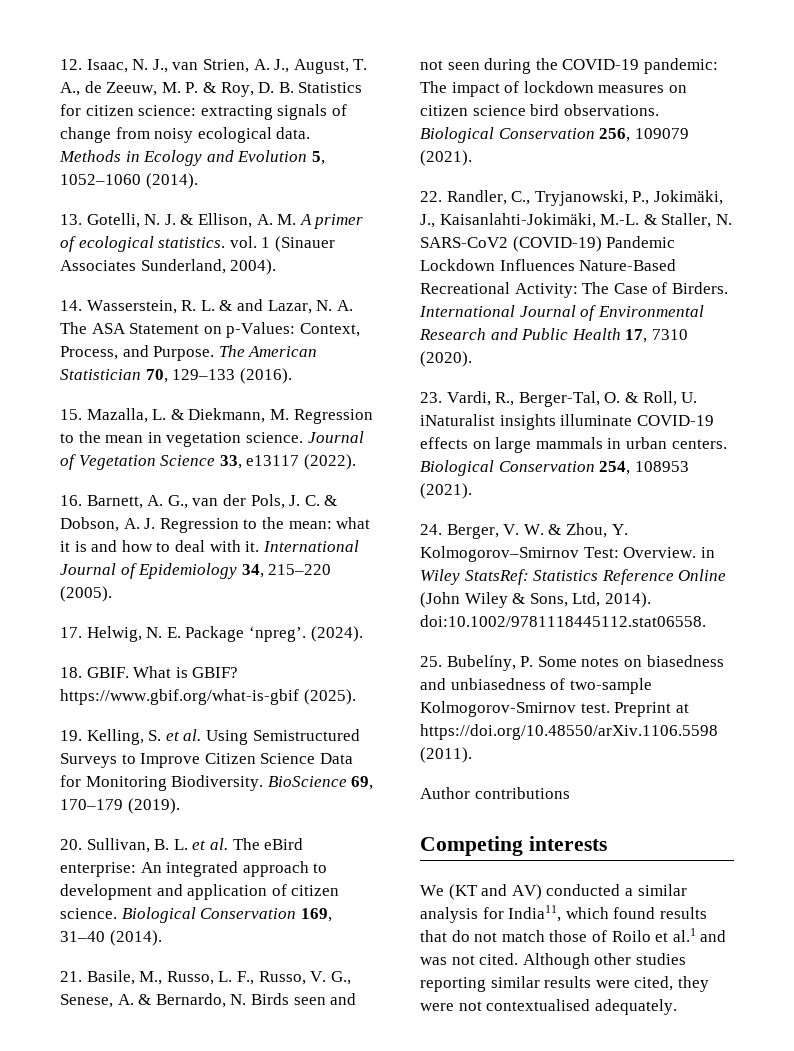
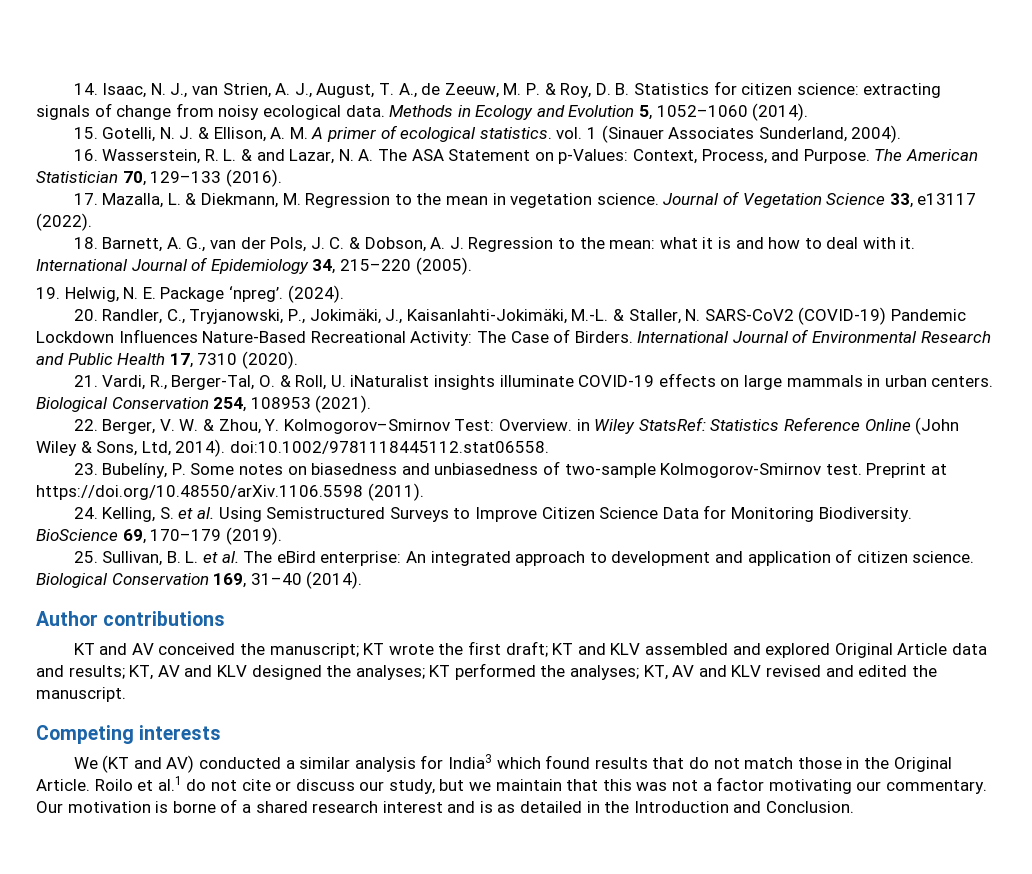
- 12. Isaac, N. J., van Strien, A. J., August, T. A., de Zeeuw, M. P. & Roy, D. B. Statistics for citizen science: extracting signals of change from noisy ecological data.
+ 14. Isaac, N. J., van Strien, A. J., August, T. A., de Zeeuw, M. P. & Roy, D. B. Statistics for citizen science: extracting signals of change from noisy ecological data.
- 13. Gotelli, N. J. & Ellison, A. M. A primer of ecological statistics. vol. 1 (Sinauer Associates Sunderland, 2004).
+ 15. Gotelli, N. J. & Ellison, A. M. A primer of ecological statistics. vol. 1 (Sinauer Associates Sunderland, 2004).
- 14. Wasserstein, R. L. & and Lazar, N. A. The ASA Statement on p-Values: Context, Process, and Purpose.
+ 16. Wasserstein, R. L. & and Lazar, N. A. The ASA Statement on p-Values: Context, Process, and Purpose.
- 15. Mazalla, L. & Diekmann, M. Regression to the mean in vegetation science.
+ 17. Mazalla, L. & Diekmann, M. Regression to the mean in vegetation science.
- 16. Barnett, A. G., van der Pols, J. C. & Dobson, A. J. Regression to the mean: what it is and how to deal with it.
+ 18. Barnett, A. G., van der Pols, J. C. & Dobson, A. J. Regression to the mean: what it is and how to deal with it.
- 17. Helwig, N. E. Package ‘npreg’.
+ 19. Helwig, N. E. Package ‘npreg’.
- 18. GBIF. What is GBIF? https://www.gbif.org/what-is-gbif (2025).
- 19. Kelling, S. et al. Using Semistructured Surveys to Improve Citizen Science Data for Monitoring Biodiversity. BioScience 69, 170–179 (2019).
- 20. Sullivan, B. L. et al. The eBird enterprise: An integrated approach to development and application of citizen science. Biological Conservation 169, 31–40 (2014).
- 21. Basile, M., Russo, L. F., Russo, V. G., Senese, A. & Bernardo, N. Birds seen and not seen during the COVID-19 pandemic: The impact of lockdown measures on citizen science bird observations. Biological Conservation 256, 109079 (2021).
- 22. Randler, C., Tryjanowski, P., Jokimäki, J., Kaisanlahti-Jokimäki, M.-L. & Staller, N. SARS-CoV2 (COVID-19) Pandemic Lockdown Influences Nature-Based Recreational Activity: The Case of Birders.
+ 20. Randler, C., Tryjanowski, P., Jokimäki, J., Kaisanlahti-Jokimäki, M.-L. & Staller, N. SARS-CoV2 (COVID-19) Pandemic Lockdown Influences Nature-Based Recreational Activity: The Case of Birders.
- 23. Vardi, R., Berger-Tal, O. & Roll, U. iNaturalist insights illuminate COVID-19 effects on large mammals in urban centers.
+ 21. Vardi, R., Berger-Tal, O. & Roll, U. iNaturalist insights illuminate COVID-19 effects on large mammals in urban centers.
- 24. Berger, V. W. & Zhou, Y. Kolmogorov–Smirnov Test: Overview. in Wiley StatsRef: Statistics Reference Online (John Wiley & Sons, Ltd, 2014). doi:10.1002/9781118445112.stat06558.
+ 22. Berger, V. W. & Zhou, Y. Kolmogorov–Smirnov Test: Overview. in Wiley StatsRef: Statistics Reference Online (John Wiley & Sons, Ltd, 2014). doi:10.1002/9781118445112.stat06558.
- 25. Bubelíny, P. Some notes on biasedness and unbiasedness of two-sample Kolmogorov-Smirnov test.
+ 23. Bubelíny, P. Some notes on biasedness and unbiasedness of two-sample Kolmogorov-Smirnov test.
+ 24. Kelling, S. et al. Using Semistructured Surveys to Improve Citizen Science Data for Monitoring Biodiversity. BioScience 69, 170–179 (2019).
+ 25. Sullivan, B. L. et al. The eBird enterprise: An integrated approach to development and application of citizen science. Biological Conservation 169, 31–40 (2014).
  Author contributions
+ KT and AV conceived the manuscript; KT wrote the first draft; KT and KLV assembled and explored Original Article data and results; KT, AV and KLV designed the analyses; KT performed the analyses; KT, AV and KLV revised and edited the manuscript.
- We (KT and AV) conducted a similar analysis for India11, which found results that do not match those of Roilo et al.1 and was not cited. Although other studies reporting similar results were cited, they were not contextualised adequately.
+ We (KT and AV) conducted a similar analysis for India3 which found results that do not match those in the Original Article. Roilo et al.1 do not cite or discuss our study, but we maintain that this was not a factor motivating our commentary. Our motivation is borne of a shared research interest and is as detailed in the Introduction and Conclusion.

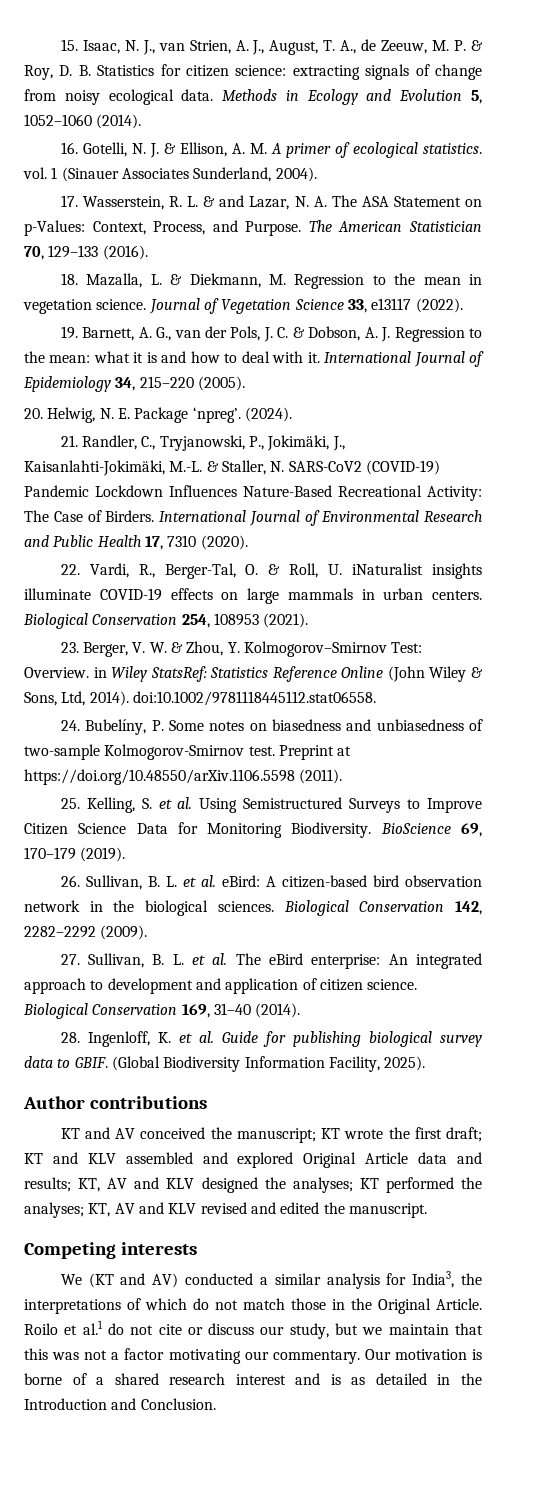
- 14. Isaac, N. J., van Strien, A. J., August, T. A., de Zeeuw, M. P. & Roy, D. B. Statistics for citizen science: extracting signals of change from noisy ecological data.
+ 15. Isaac, N. J., van Strien, A. J., August, T. A., de Zeeuw, M. P. & Roy, D. B. Statistics for citizen science: extracting signals of change from noisy ecological data.
- 15. Gotelli, N. J. & Ellison, A. M. A primer of ecological statistics. vol. 1 (Sinauer Associates Sunderland, 2004).
+ 16. Gotelli, N. J. & Ellison, A. M. A primer of ecological statistics. vol. 1 (Sinauer Associates Sunderland, 2004).
- 16. Wasserstein, R. L. & and Lazar, N. A. The ASA Statement on p-Values: Context, Process, and Purpose.
+ 17. Wasserstein, R. L. & and Lazar, N. A. The ASA Statement on p-Values: Context, Process, and Purpose.
- 17. Mazalla, L. & Diekmann, M. Regression to the mean in vegetation science.
+ 18. Mazalla, L. & Diekmann, M. Regression to the mean in vegetation science.
- 18. Barnett, A. G., van der Pols, J. C. & Dobson, A. J. Regression to the mean: what it is and how to deal with it.
+ 19. Barnett, A. G., van der Pols, J. C. & Dobson, A. J. Regression to the mean: what it is and how to deal with it.
- 19. Helwig, N. E. Package ‘npreg’.
+ 20. Helwig, N. E. Package ‘npreg’.
- 20. Randler, C., Tryjanowski, P., Jokimäki, J., Kaisanlahti-Jokimäki, M.-L. & Staller, N. SARS-CoV2 (COVID-19) Pandemic Lockdown Influences Nature-Based Recreational Activity: The Case of Birders.
+ 21. Randler, C., Tryjanowski, P., Jokimäki, J., Kaisanlahti-Jokimäki, M.-L. & Staller, N. SARS-CoV2 (COVID-19) Pandemic Lockdown Influences Nature-Based Recreational Activity: The Case of Birders.
- 21. Vardi, R., Berger-Tal, O. & Roll, U. iNaturalist insights illuminate COVID-19 effects on large mammals in urban centers.
+ 22. Vardi, R., Berger-Tal, O. & Roll, U. iNaturalist insights illuminate COVID-19 effects on large mammals in urban centers.
- 22. Berger, V. W. & Zhou, Y. Kolmogorov–Smirnov Test: Overview. in Wiley StatsRef: Statistics Reference Online (John Wiley & Sons, Ltd, 2014). doi:10.1002/9781118445112.stat06558.
+ 23. Berger, V. W. & Zhou, Y. Kolmogorov–Smirnov Test: Overview. in Wiley StatsRef: Statistics Reference Online (John Wiley & Sons, Ltd, 2014). doi:10.1002/9781118445112.stat06558.
- 23. Bubelíny, P. Some notes on biasedness and unbiasedness of two-sample Kolmogorov-Smirnov test.
+ 24. Bubelíny, P. Some notes on biasedness and unbiasedness of two-sample Kolmogorov-Smirnov test.
- 24. Kelling, S. et al. Using Semistructured Surveys to Improve Citizen Science Data for Monitoring Biodiversity.
+ 25. Kelling, S. et al. Using Semistructured Surveys to Improve Citizen Science Data for Monitoring Biodiversity.
- 25. Sullivan, B. L. et al. The eBird enterprise: An integrated approach to development and application of citizen science.
+ 26. Sullivan, B. L. et al. eBird: A citizen-based bird observation network in the biological sciences. Biological Conservation 142, 2282–2292 (2009).
+ 27. Sullivan, B. L. et al. The eBird enterprise: An integrated approach to development and application of citizen science.
+ 28. Ingenloff, K. et al. Guide for publishing biological survey data to GBIF. (Global Biodiversity Information Facility, 2025).
- We (KT and AV) conducted a similar analysis for India3 which found results that do not match those in the Original Article.
+ We (KT and AV) conducted a similar analysis for India3, the interpretations of which do not match those in the Original Article.

